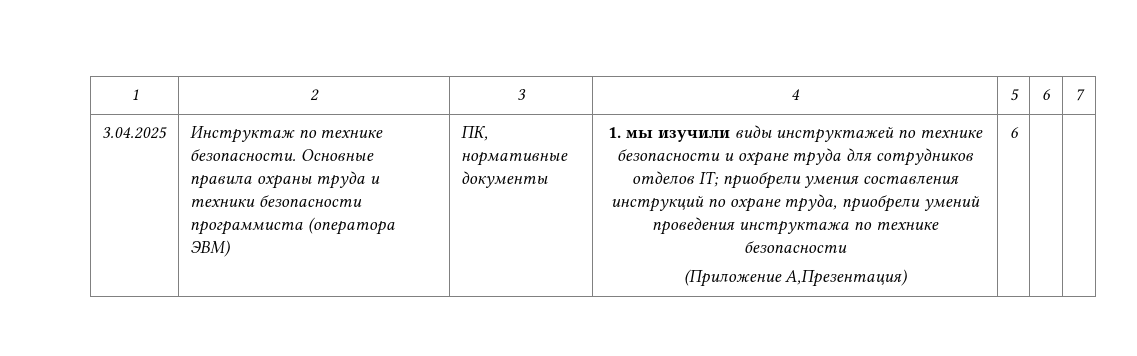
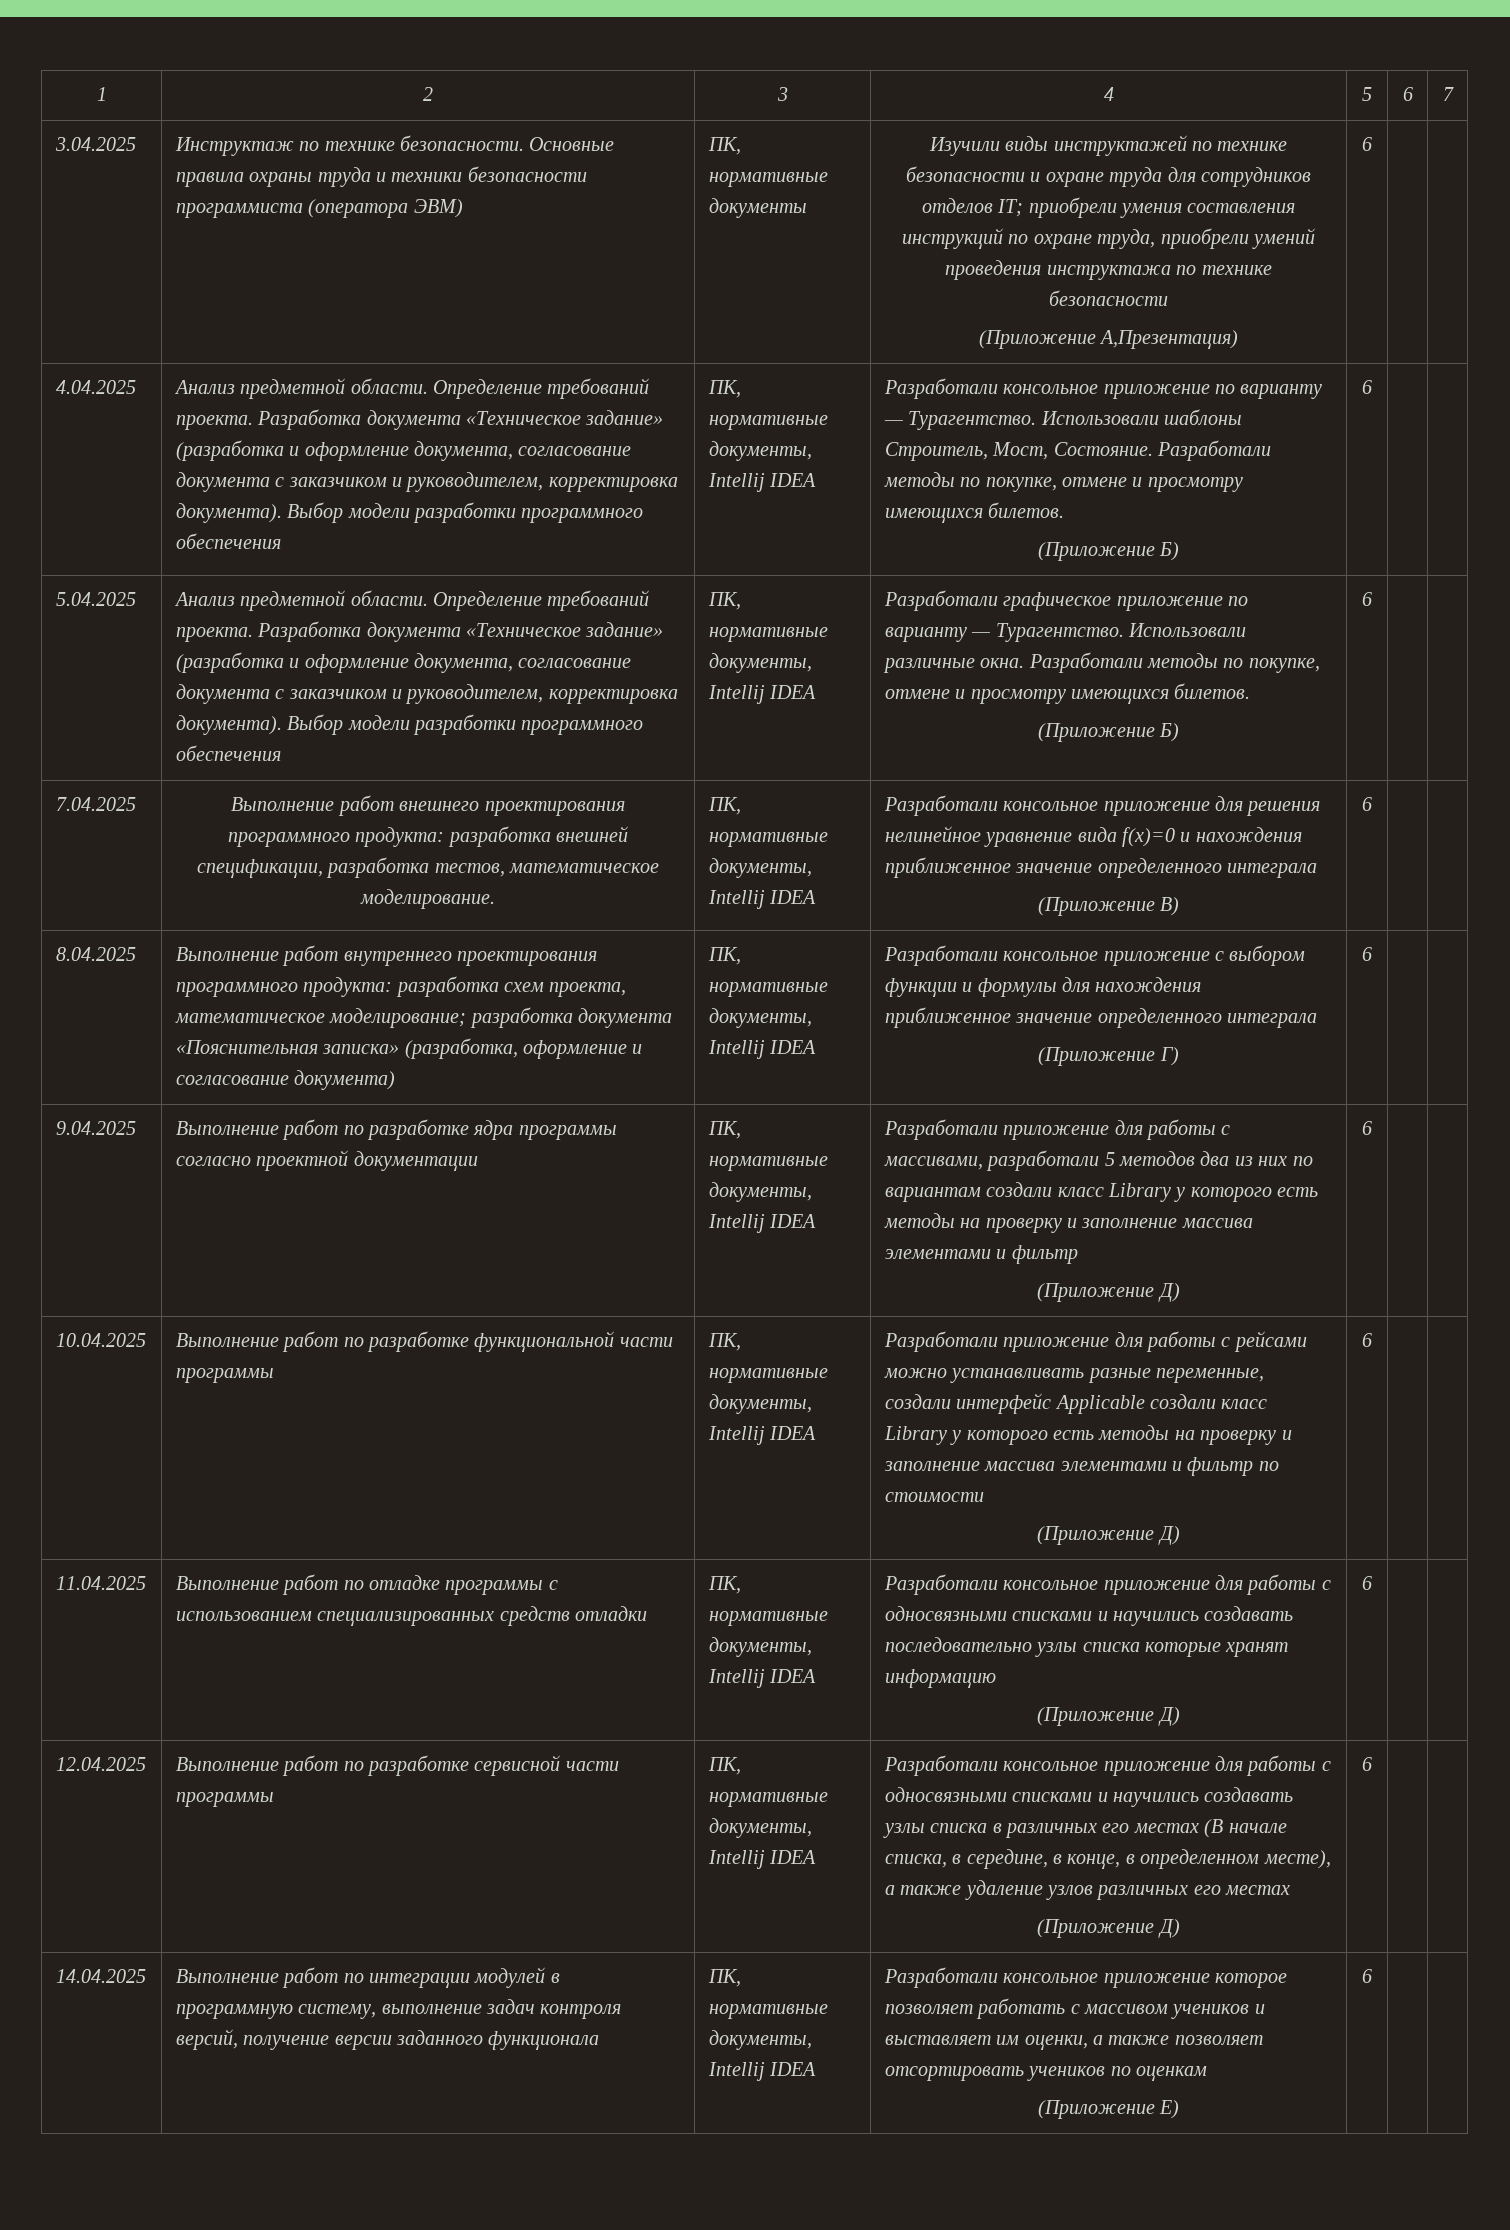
- 1. мы изучили виды инструктажей по технике безопасности и охране труда для сотрудников отделов IT; приобрели умения составления инструкций по охране труда, приобрели умений проведения инструктажа по технике безопасности
+ Изучили виды инструктажей по технике безопасности и охране труда для сотрудников отделов IT; приобрели умения составления инструкций по охране труда, приобрели умений проведения инструктажа по технике безопасности
+ 4.04.2025 | Анализ предметной области. Определение требований проекта. Разработка документа «Техническое задание» (разработка и оформление документа, согласование документа с заказчиком и руководителем, корректировка документа). Выбор модели разработки программного обеспечения | ПК, нормативные документы, Intellij IDEA | Разработали консольное приложение по варианту — Турагентство. Использовали шаблоны Строитель, Мост, Состояние. Разработали методы по покупке, отмене и просмотру имеющихся билетов.
+ (Приложение Б) | 6 | |
+ 5.04.2025 | Анализ предметной области. Определение требований проекта. Разработка документа «Техническое задание» (разработка и оформление документа, согласование документа с заказчиком и руководителем, корректировка документа). Выбор модели разработки программного обеспечения | ПК, нормативные документы, Intellij IDEA | Разработали графическое приложение по варианту — Турагентство. Использовали различные окна. Разработали методы по покупке, отмене и просмотру имеющихся билетов.
+ (Приложение Б) | 6 | |
+ 7.04.2025 | Выполнение работ внешнего проектирования программного продукта: разработка внешней спецификации, разработка тестов, математическое моделирование. | ПК, нормативные документы, Intellij IDEA | Разработали консольное приложение для решения нелинейное уравнение вида f(x)=0 и нахождения приближенное значение определенного интеграла
+ (Приложение В) | 6 | |
+ 8.04.2025 | Выполнение работ внутреннего проектирования программного продукта: разработка схем проекта, математическое моделирование; разработка документа «Пояснительная записка» (разработка, оформление и согласование документа) | ПК, нормативные документы, Intellij IDEA | Разработали консольное приложение с выбором функции и формулы для нахождения приближенное значение определенного интеграла
+ (Приложение Г) | 6 | |
+ 9.04.2025 | Выполнение работ по разработке ядра программы согласно проектной документации | ПК, нормативные документы, Intellij IDEA | Разработали приложение для работы с массивами, разработали 5 методов два из них по вариантам создали класс Library у которого есть методы на проверку и заполнение массива элементами и фильтр
+ (Приложение Д) | 6 | |
+ 10.04.2025 | Выполнение работ по разработке функциональной части программы | ПК, нормативные документы, Intellij IDEA | Разработали приложение для работы с рейсами можно устанавливать разные переменные, создали интерфейс Applicable создали класс Library у которого есть методы на проверку и заполнение массива элементами и фильтр по стоимости
+ (Приложение Д) | 6 | |
+ 11.04.2025 | Выполнение работ по отладке программы с использованием специализированных средств отладки | ПК, нормативные документы, Intellij IDEA | Разработали консольное приложение для работы с односвязными списками и научились создавать последовательно узлы списка которые хранят информацию
+ (Приложение Д) | 6 | |
+ 12.04.2025 | Выполнение работ по разработке сервисной части программы | ПК, нормативные документы, Intellij IDEA | Разработали консольное приложение для работы с односвязными списками и научились создавать узлы списка в различных его местах (В начале списка, в середине, в конце, в определенном месте), а также удаление узлов различных его местах
+ (Приложение Д) | 6 | |
+ 14.04.2025 | Выполнение работ по интеграции модулей в программную систему, выполнение задач контроля версий, получение версии заданного функционала | ПК, нормативные документы, Intellij IDEA | Разработали консольное приложение которое позволяет работать с массивом учеников и выставляет им оценки, а также позволяет отсортировать учеников по оценкам
+ (Приложение Е) | 6

